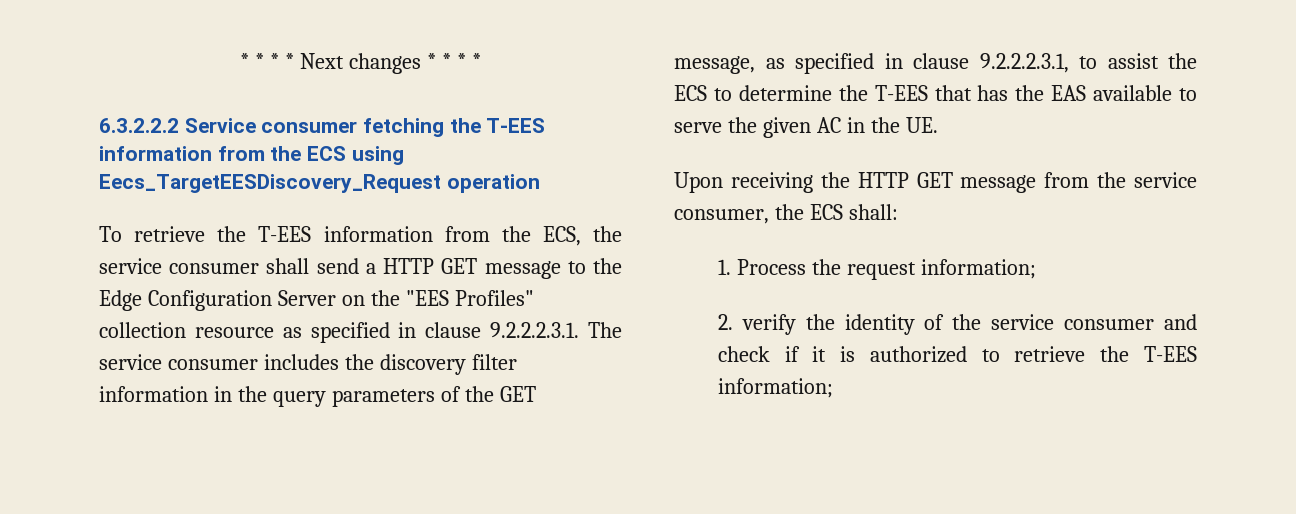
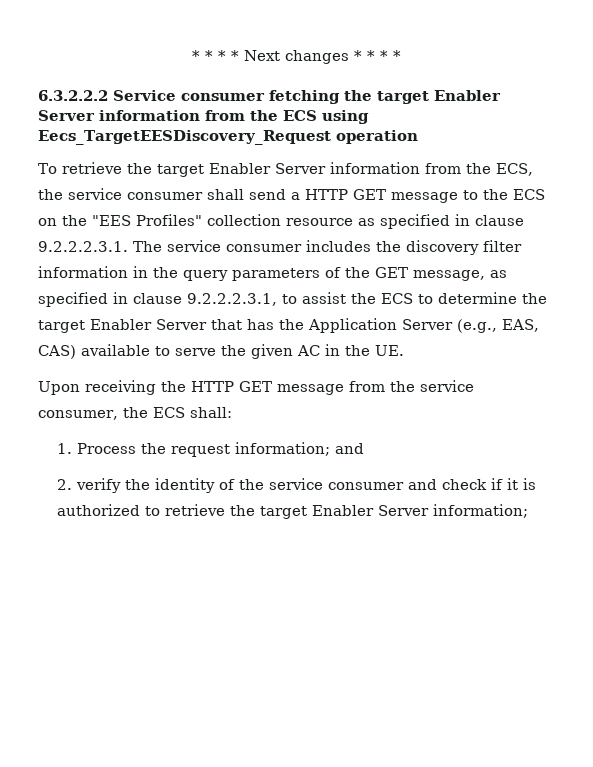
- 6.3.2.2.2 Service consumer fetching the T-EES information from the ECS using Eecs_TargetEESDiscovery_Request operation
+ 6.3.2.2.2 Service consumer fetching the target Enabler Server information from the ECS using Eecs_TargetEESDiscovery_Request operation
- To retrieve the T-EES information from the ECS, the service consumer shall send a HTTP GET message to the Edge Configuration Server on the "EES Profiles" collection resource as specified in clause 9.2.2.2.3.1. The service consumer includes the discovery filter information in the query parameters of the GET message, as specified in clause 9.2.2.2.3.1, to assist the ECS to determine the T-EES that has the EAS available to serve the given AC in the UE.
+ To retrieve the target Enabler Server information from the ECS, the service consumer shall send a HTTP GET message to the ECS on the "EES Profiles" collection resource as specified in clause 9.2.2.2.3.1. The service consumer includes the discovery filter information in the query parameters of the GET message, as specified in clause 9.2.2.2.3.1, to assist the ECS to determine the target Enabler Server that has the Application Server (e.g., EAS, CAS) available to serve the given AC in the UE.
- 1. Process the request information;
+ 1. Process the request information; and
- 2. verify the identity of the service consumer and check if it is authorized to retrieve the T-EES information;
+ 2. verify the identity of the service consumer and check if it is authorized to retrieve the target Enabler Server information;

